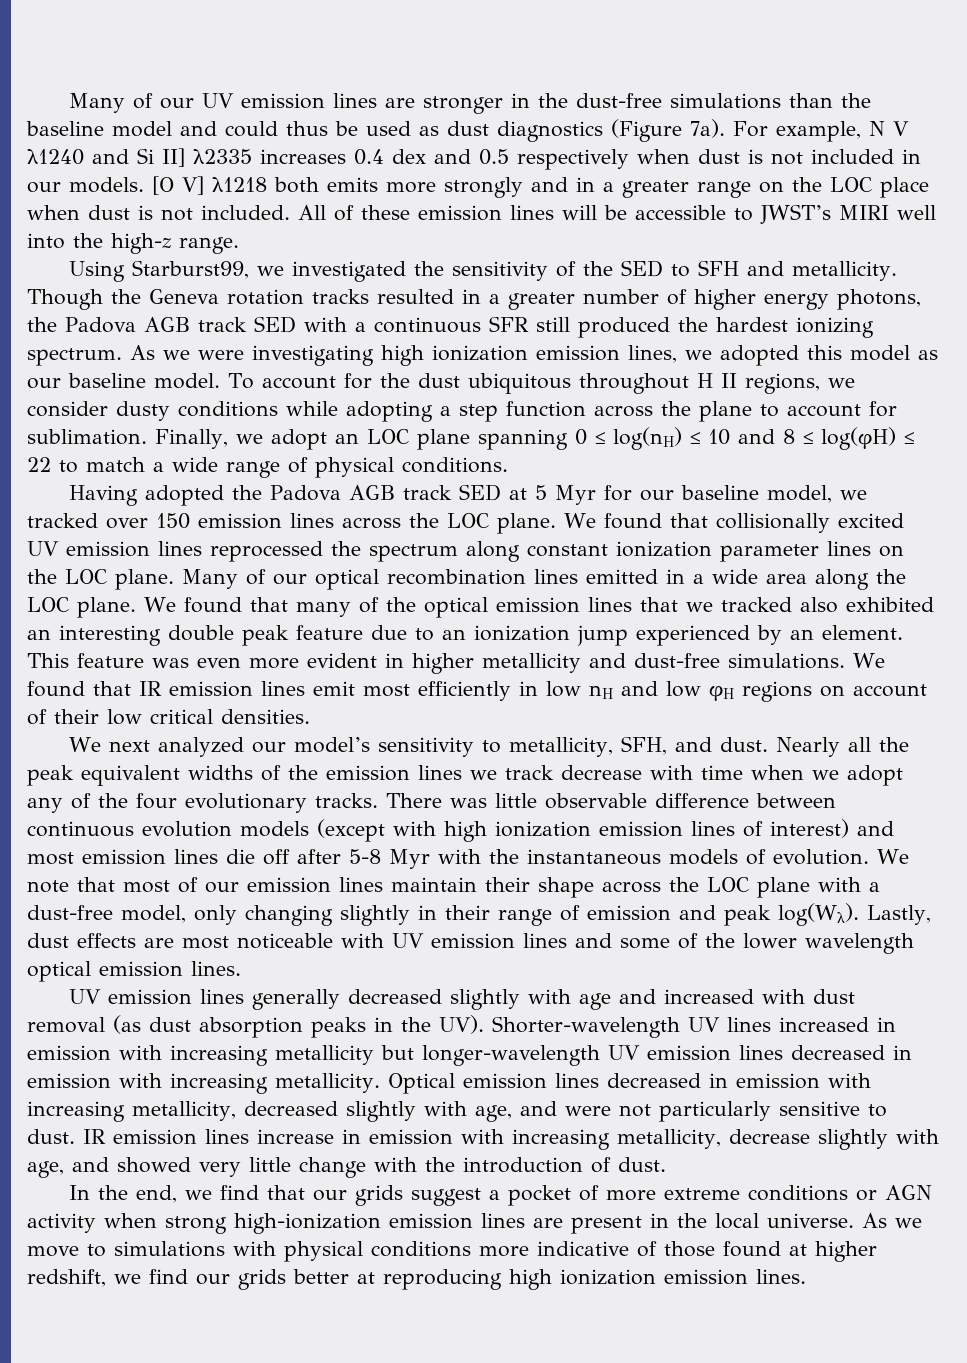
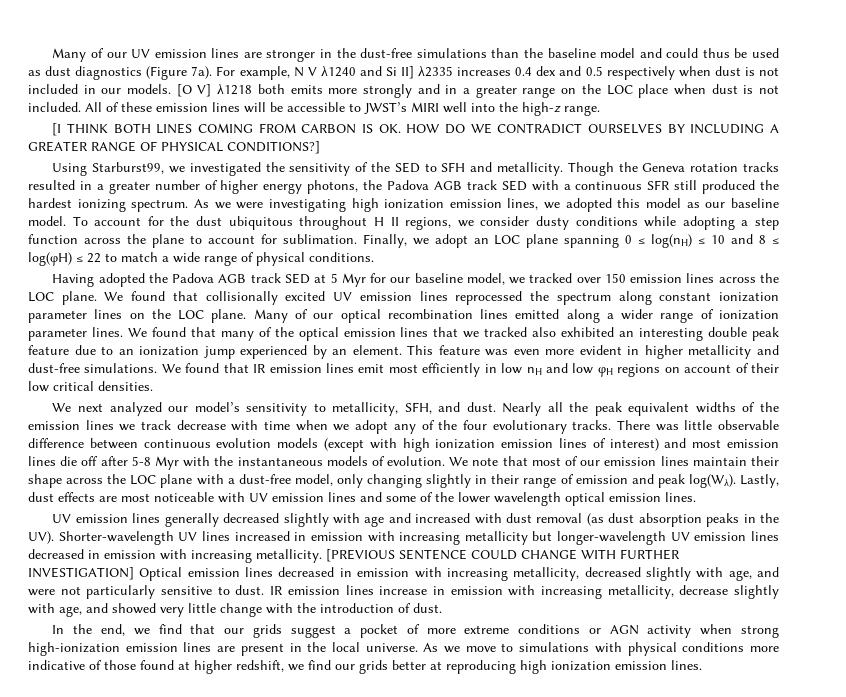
+ [I THINK BOTH LINES COMING FROM CARBON IS OK. HOW DO WE CONTRADICT OURSELVES BY INCLUDING A GREATER RANGE OF PHYSICAL CONDITIONS?]
- Many of our optical recombination lines emitted in a wide area along the LOC plane.
+ Many of our optical recombination lines emitted along a wider range of ionization parameter lines.
- Optical emission lines decreased in emission with increasing metallicity, decreased slightly with age, and were not particularly sensitive to dust.
+ [PREVIOUS SENTENCE COULD CHANGE WITH FURTHER INVESTIGATION] Optical emission lines decreased in emission with increasing metallicity, decreased slightly with age, and were not particularly sensitive to dust.

